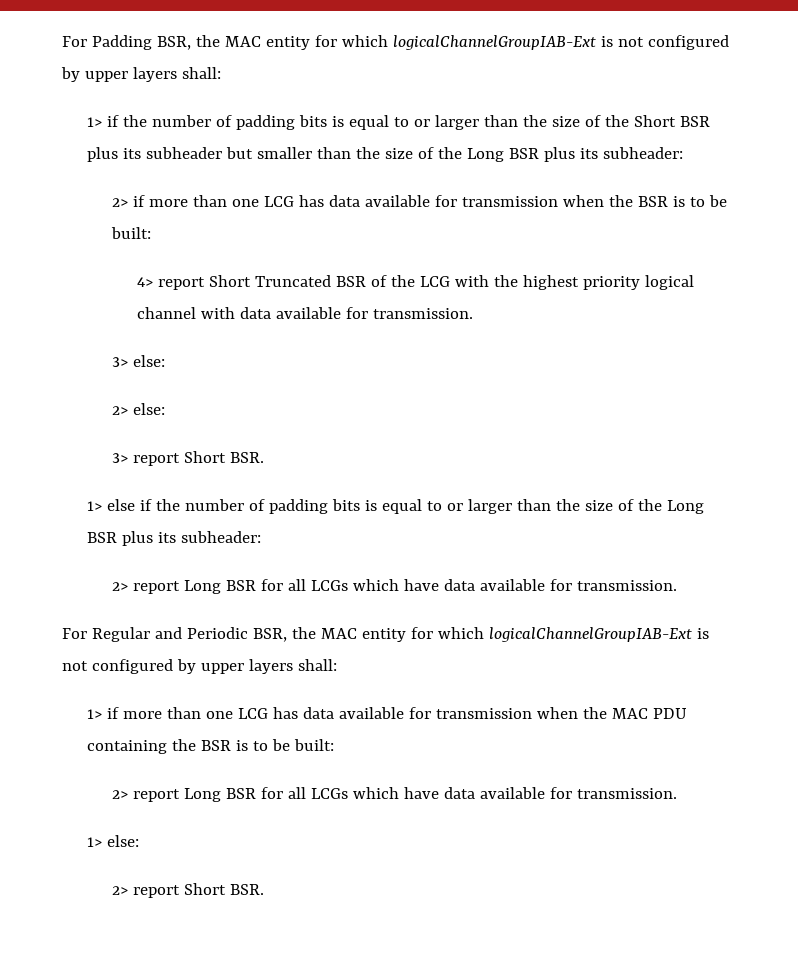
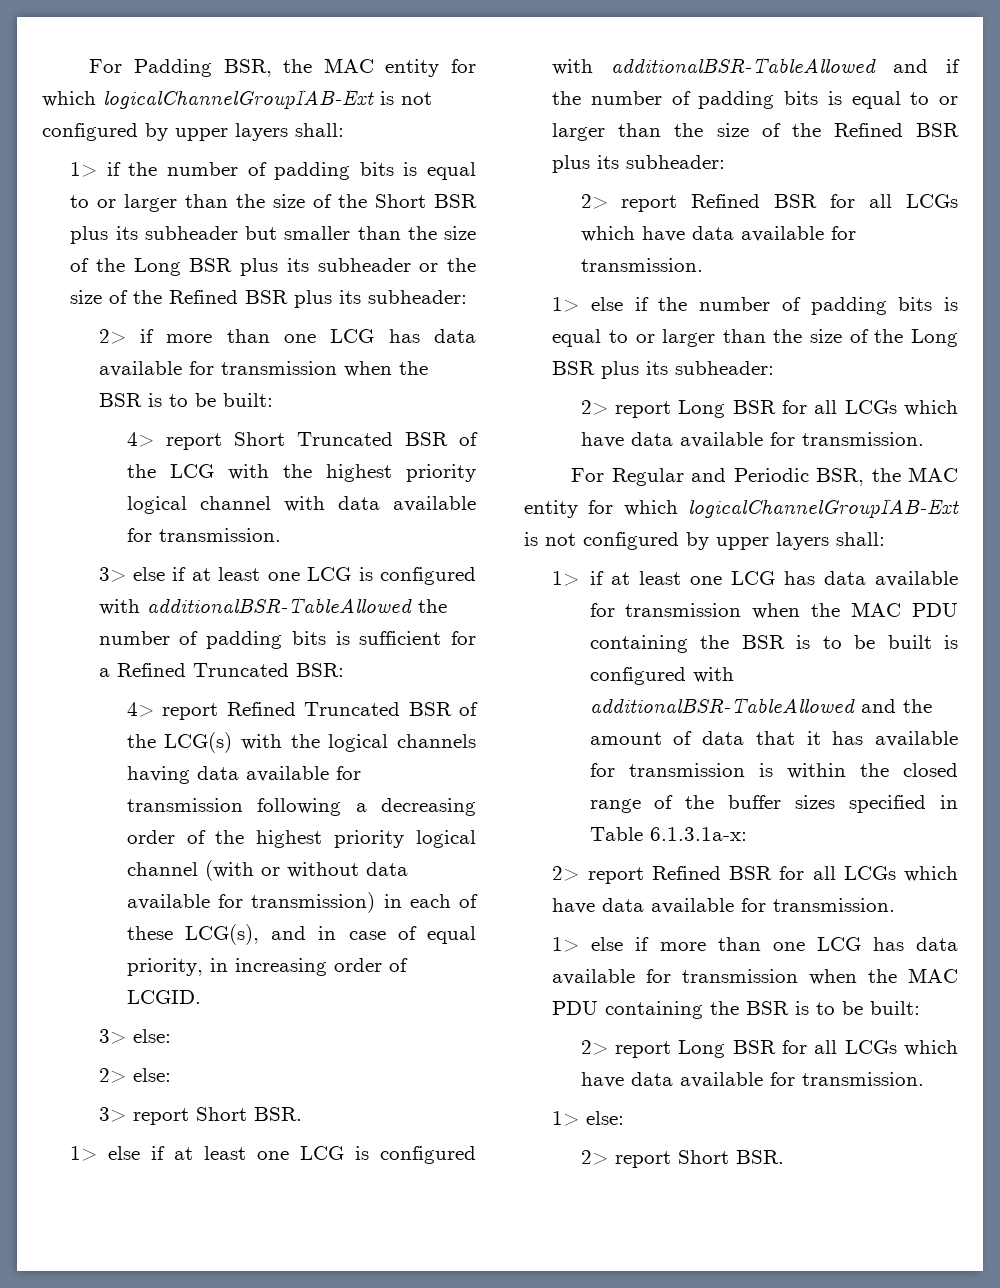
- 1> if the number of padding bits is equal to or larger than the size of the Short BSR plus its subheader but smaller than the size of the Long BSR plus its subheader:
+ 1> if the number of padding bits is equal to or larger than the size of the Short BSR plus its subheader but smaller than the size of the Long BSR plus its subheader or the size of the Refined BSR plus its subheader:
+ 3> else if at least one LCG is configured with additionalBSR-TableAllowed the number of padding bits is sufficient for a Refined Truncated BSR:
+ 4> report Refined Truncated BSR of the LCG(s) with the logical channels having data available for transmission following a decreasing order of the highest priority logical channel (with or without data available for transmission) in each of these LCG(s), and in case of equal priority, in increasing order of LCGID.
+ 1> else if at least one LCG is configured with additionalBSR-TableAllowed and if the number of padding bits is equal to or larger than the size of the Refined BSR plus its subheader:
+ 2> report Refined BSR for all LCGs which have data available for transmission.
- 1> if more than one LCG has data available for transmission when the MAC PDU containing the BSR is to be built:
+ 1> if at least one LCG has data available for transmission when the MAC PDU containing the BSR is to be built is configured with additionalBSR-TableAllowed and the amount of data that it has available for transmission is within the closed range of the buffer sizes specified in Table 6.1.3.1a-x:
+ 2> report Refined BSR for all LCGs which have data available for transmission.
+ 1> else if more than one LCG has data available for transmission when the MAC PDU containing the BSR is to be built:

